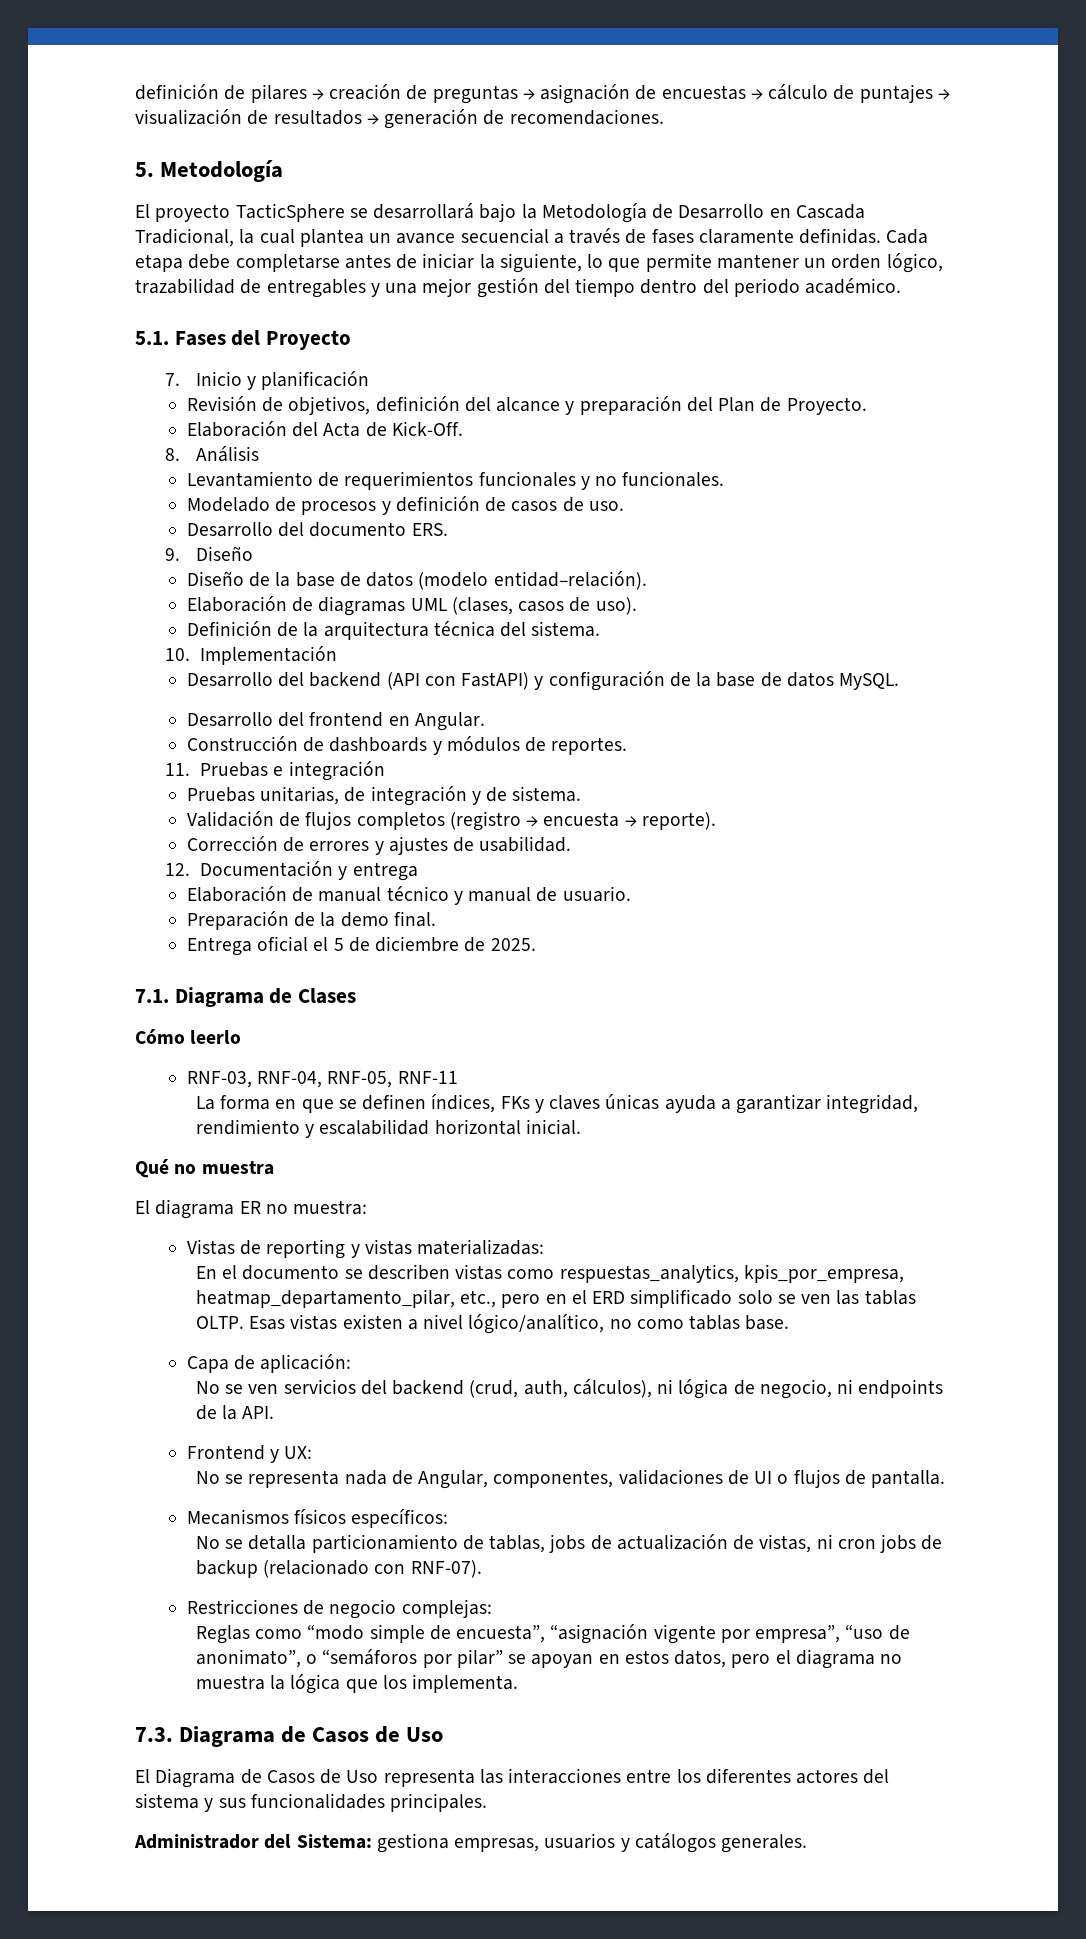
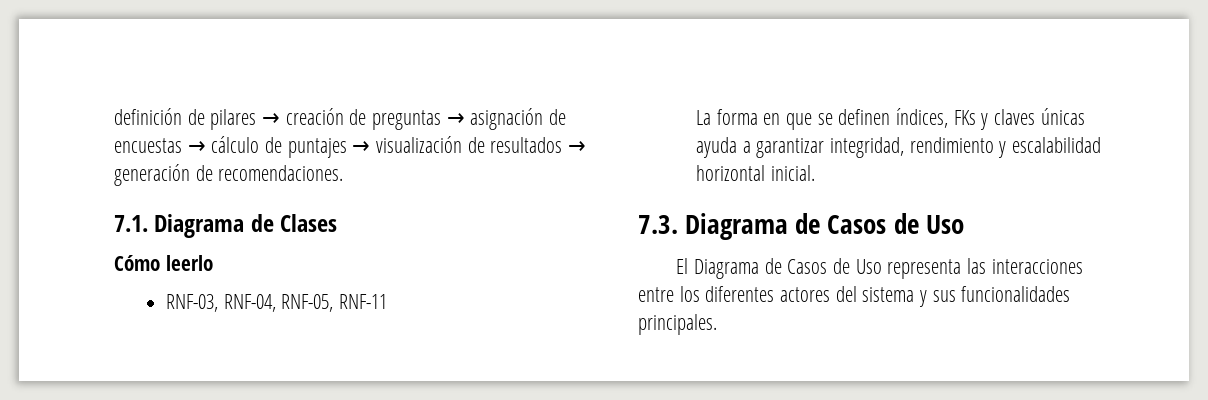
- 5. Metodología
- El proyecto TacticSphere se desarrollará bajo la Metodología de Desarrollo en Cascada Tradicional, la cual plantea un avance secuencial a través de fases claramente definidas. Cada etapa debe completarse antes de iniciar la siguiente, lo que permite mantener un orden lógico, trazabilidad de entregables y una mejor gestión del tiempo dentro del periodo académico.
- 5.1. Fases del Proyecto
- 7. Inicio y planificación
- Revisión de objetivos, definición del alcance y preparación del Plan de Proyecto.
- Elaboración del Acta de Kick-Off.
- 8. Análisis
- Levantamiento de requerimientos funcionales y no funcionales.
- Modelado de procesos y definición de casos de uso.
- Desarrollo del documento ERS.
- 9. Diseño
- Diseño de la base de datos (modelo entidad–relación).
- Elaboración de diagramas UML (clases, casos de uso).
- Definición de la arquitectura técnica del sistema.
- 10. Implementación
- Desarrollo del backend (API con FastAPI) y configuración de la base de datos MySQL.
- Desarrollo del frontend en Angular.
- Construcción de dashboards y módulos de reportes.
- 11. Pruebas e integración
- Pruebas unitarias, de integración y de sistema.
- Validación de flujos completos (registro → encuesta → reporte).
- Corrección de errores y ajustes de usabilidad.
- 12. Documentación y entrega
- Elaboración de manual técnico y manual de usuario.
- Preparación de la demo final.
- Entrega oficial el 5 de diciembre de 2025.
- Qué no muestra
- El diagrama ER no muestra:
- Vistas de reporting y vistas materializadas:
- En el documento se describen vistas como respuestas_analytics, kpis_por_empresa, heatmap_departamento_pilar, etc., pero en el ERD simplificado solo se ven las tablas OLTP. Esas vistas existen a nivel lógico/analítico, no como tablas base.
- Capa de aplicación:
- No se ven servicios del backend (crud, auth, cálculos), ni lógica de negocio, ni endpoints de la API.
- Frontend y UX:
- No se representa nada de Angular, componentes, validaciones de UI o flujos de pantalla.
- Mecanismos físicos específicos:
- No se detalla particionamiento de tablas, jobs de actualización de vistas, ni cron jobs de backup (relacionado con RNF-07).
- Restricciones de negocio complejas:
- Reglas como “modo simple de encuesta”, “asignación vigente por empresa”, “uso de anonimato”, o “semáforos por pilar” se apoyan en estos datos, pero el diagrama no muestra la lógica que los implementa.
- Administrador del Sistema: gestiona empresas, usuarios y catálogos generales.

